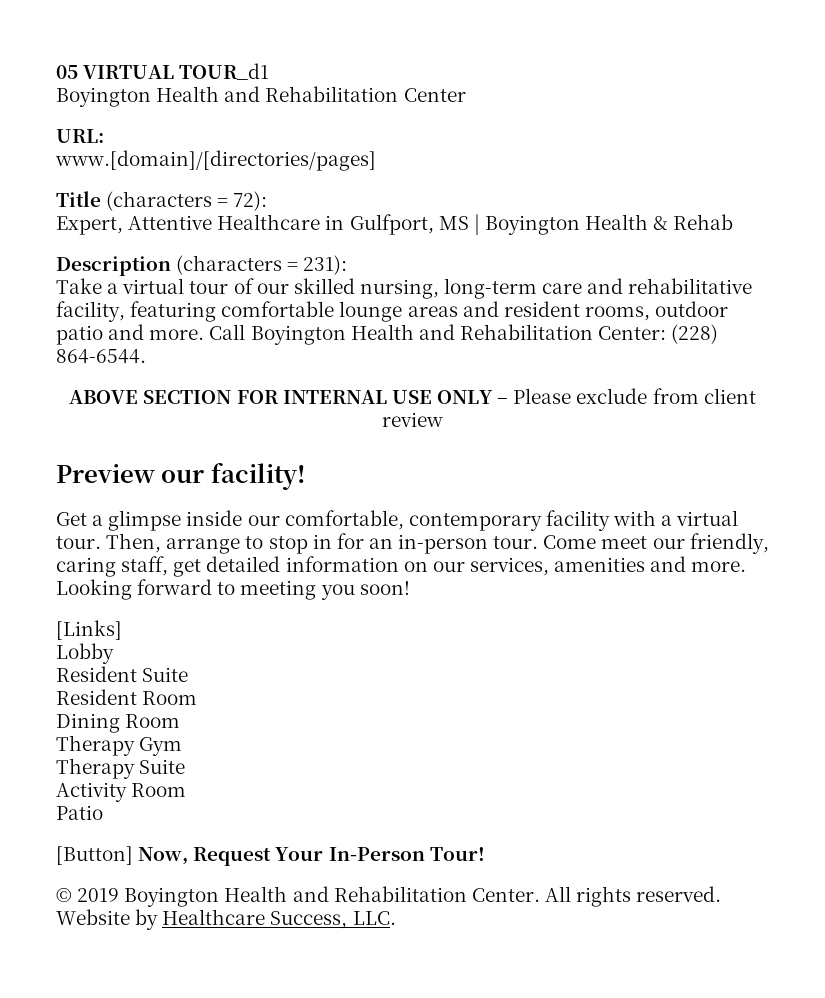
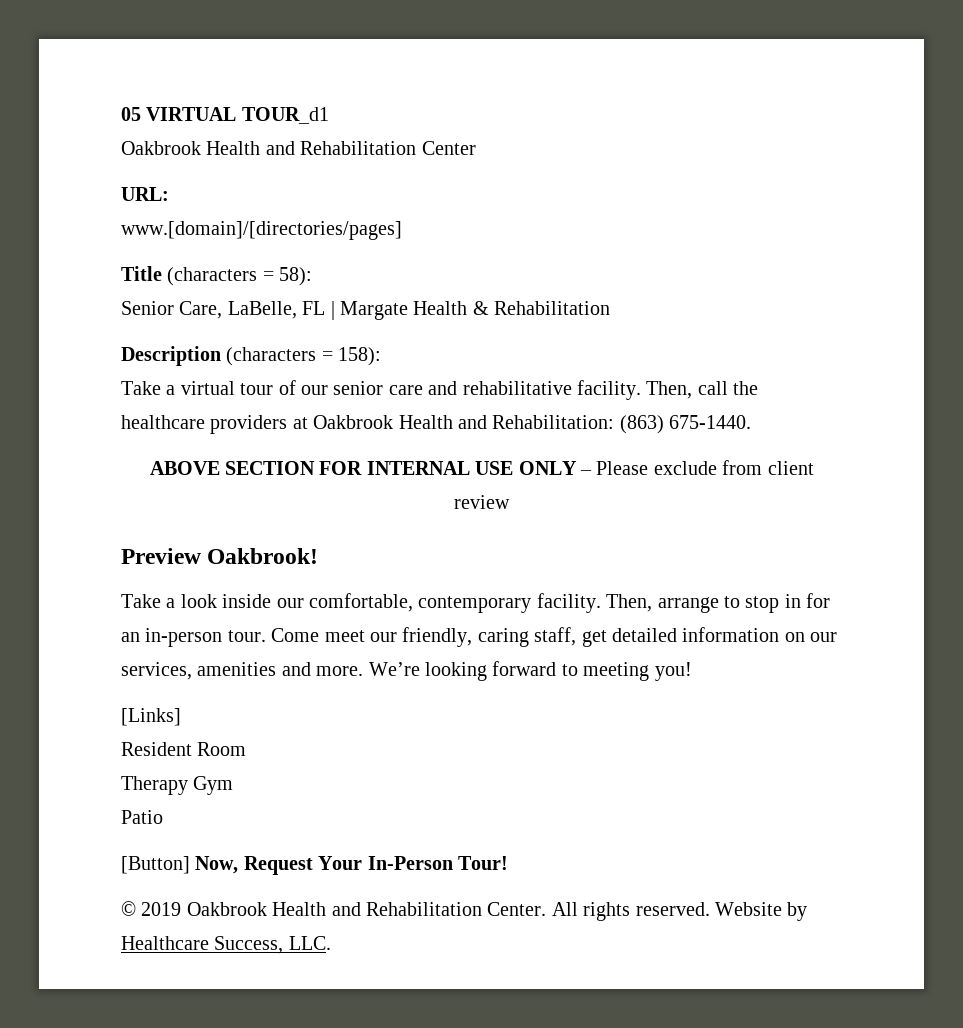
- Boyington Health and Rehabilitation Center
+ Oakbrook Health and Rehabilitation Center
- Title (characters = 72):
- Expert, Attentive Healthcare in Gulfport, MS | Boyington Health & Rehab
+ Title (characters = 58):
+ Senior Care, LaBelle, FL | Margate Health & Rehabilitation
- Description (characters = 231):
+ Description (characters = 158):
- Take a virtual tour of our skilled nursing, long-term care and rehabilitative facility, featuring comfortable lounge areas and resident rooms, outdoor patio and more. Call Boyington Health and Rehabilitation Center: (228) 864-6544.
+ Take a virtual tour of our senior care and rehabilitative facility. Then, call the healthcare providers at Oakbrook Health and Rehabilitation: (863) 675-1440.
- Preview our facility!
- Get a glimpse inside our comfortable, contemporary facility with a virtual tour.
+ Preview Oakbrook!
+ Take a look inside our comfortable, contemporary facility.
- Looking forward to meeting you soon!
+ We’re looking forward to meeting you!
- Lobby
- Resident Suite
- Dining Room
- Therapy Suite
- Activity Room
- © 2019 Boyington Health and Rehabilitation Center.
+ © 2019 Oakbrook Health and Rehabilitation Center.

